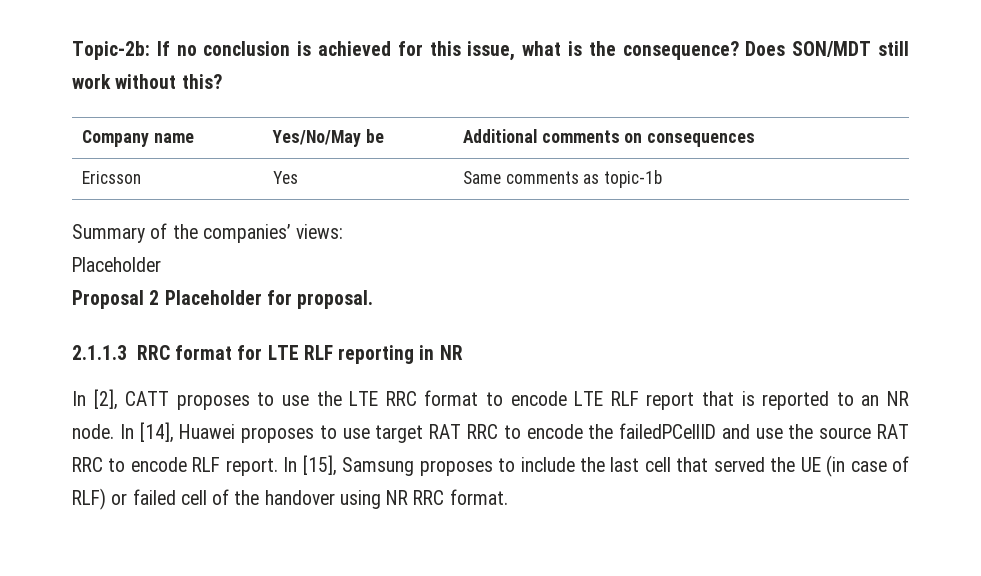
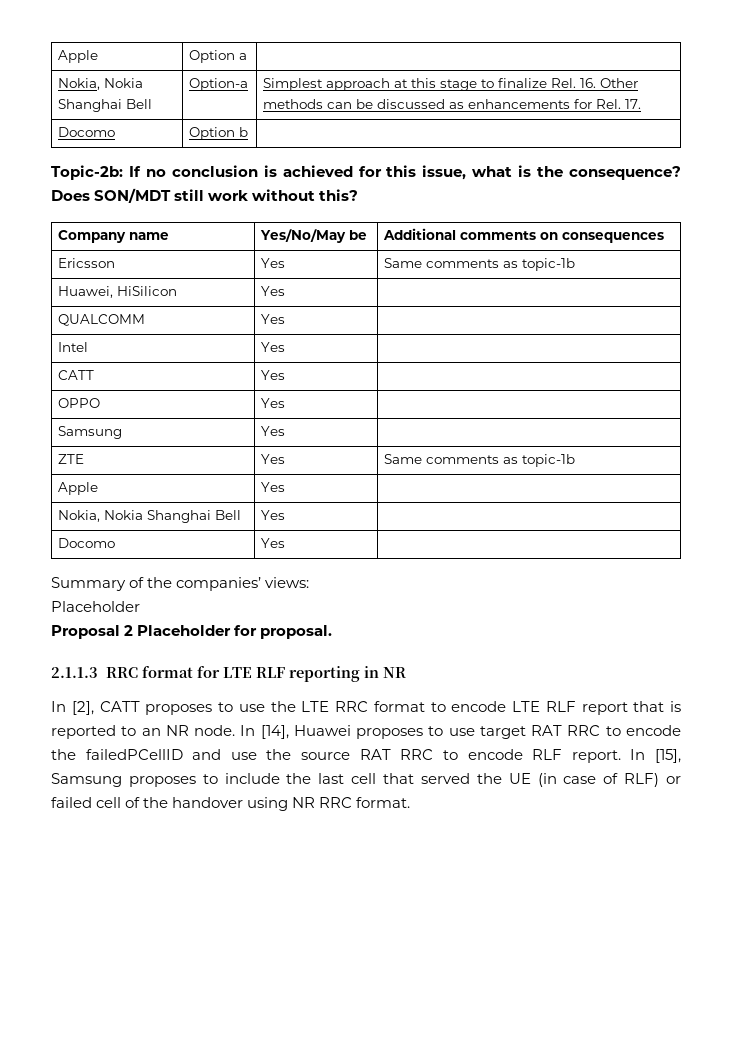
+ Apple | Option a |
+ Nokia, Nokia Shanghai Bell | Option-a | Simplest approach at this stage to finalize Rel. 16. Other methods can be discussed as enhancements for Rel. 17.
+ Docomo | Option b |
+ Huawei, HiSilicon | Yes |
+ QUALCOMM | Yes |
+ Intel | Yes |
+ CATT | Yes |
+ OPPO | Yes |
+ Samsung | Yes |
+ ZTE | Yes | Same comments as topic-1b
+ Apple | Yes |
+ Nokia, Nokia Shanghai Bell | Yes |
+ Docomo | Yes |

